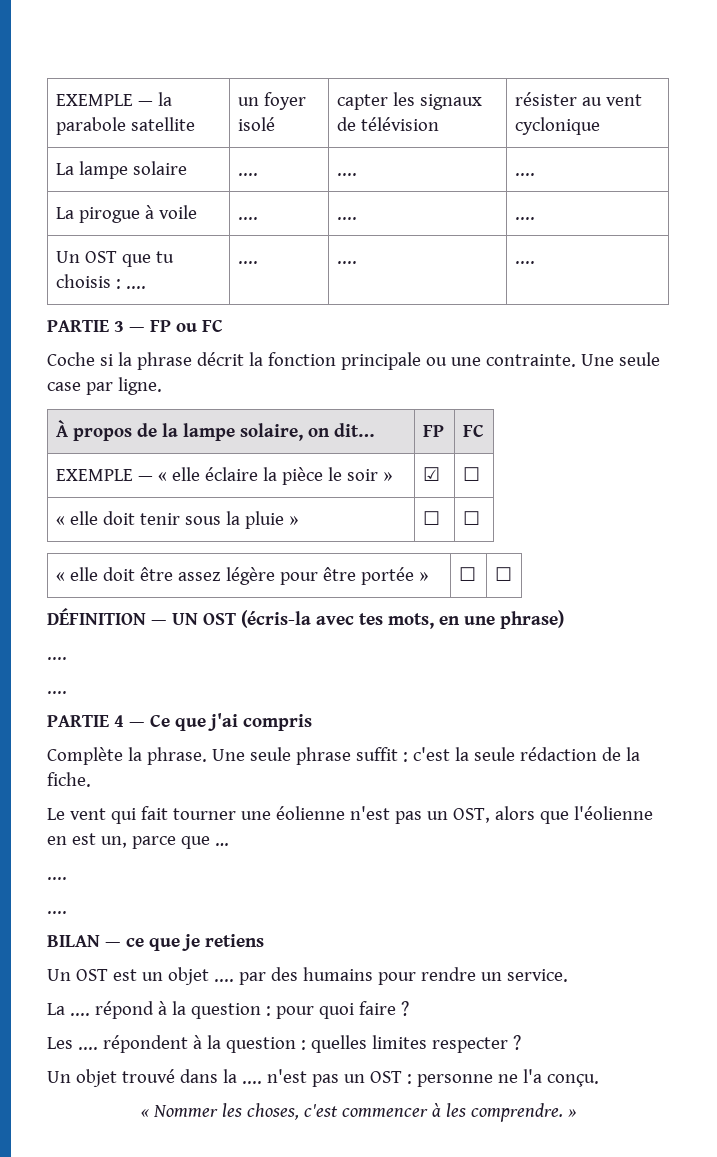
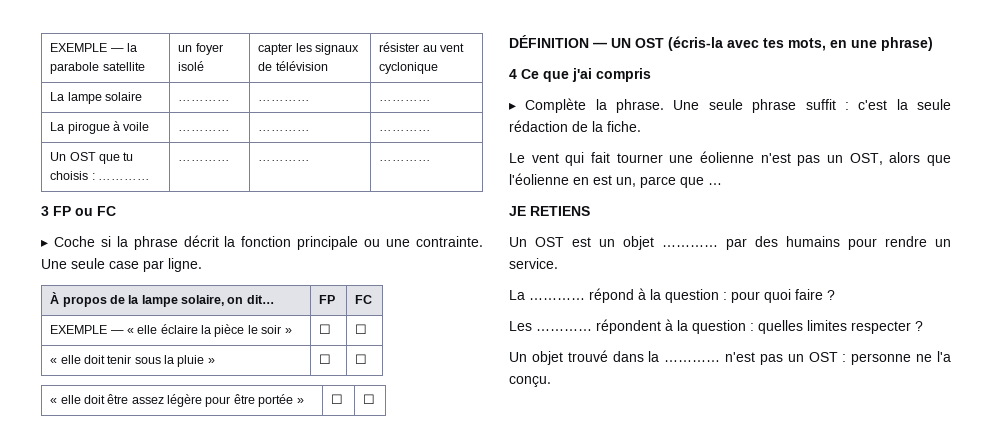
- La lampe solaire | .... | .... | ....
+ La lampe solaire | ………… | ………… | …………
- La pirogue à voile | .... | .... | ....
+ La pirogue à voile | ………… | ………… | …………
- Un OST que tu choisis : .... | .... | .... | ....
- PARTIE 3 — FP ou FC
+ Un OST que tu choisis : ………… | ………… | ………… | …………
+ 3 FP ou FC
- Coche si la phrase décrit la fonction principale ou une contrainte.
+ ▸ Coche si la phrase décrit la fonction principale ou une contrainte.
- EXEMPLE — « elle éclaire la pièce le soir » | ☑ | ☐
+ EXEMPLE — « elle éclaire la pièce le soir » | ☐ | ☐
  DÉFINITION — UN OST (écris-la avec tes mots, en une phrase)
- ....
- ....
- PARTIE 4 — Ce que j'ai compris
+ 4 Ce que j'ai compris
- Complète la phrase.
+ ▸ Complète la phrase.
  Le vent qui fait tourner une éolienne n'est pas un OST, alors que l'éolienne en est un, parce que …
- ....
- ....
- BILAN — ce que je retiens
+ JE RETIENS
- Un OST est un objet .... par des humains pour rendre un service.
+ Un OST est un objet ………… par des humains pour rendre un service.
- La .... répond à la question : pour quoi faire ?
+ La ………… répond à la question : pour quoi faire ?
- Les .... répondent à la question : quelles limites respecter ?
+ Les ………… répondent à la question : quelles limites respecter ?
- Un objet trouvé dans la .... n'est pas un OST : personne ne l'a conçu.
+ Un objet trouvé dans la ………… n'est pas un OST : personne ne l'a conçu.
- « Nommer les choses, c'est commencer à les comprendre. »

